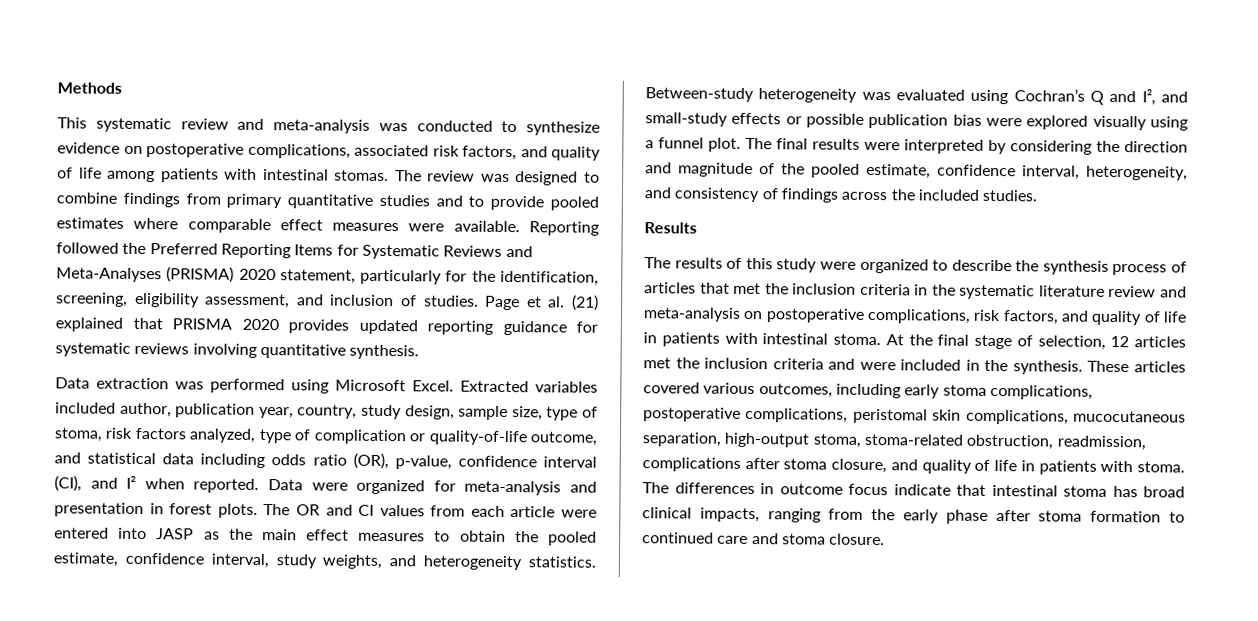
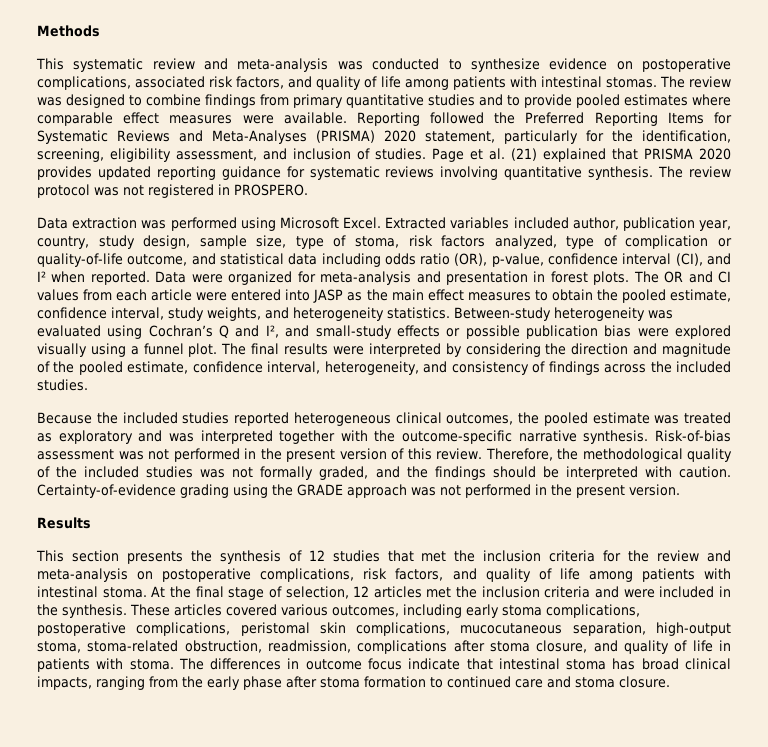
+ The review protocol was not registered in PROSPERO.
+ Because the included studies reported heterogeneous clinical outcomes, the pooled estimate was treated as exploratory and was interpreted together with the outcome-specific narrative synthesis. Risk-of-bias assessment was not performed in the present version of this review. Therefore, the methodological quality of the included studies was not formally graded, and the findings should be interpreted with caution. Certainty-of-evidence grading using the GRADE approach was not performed in the present version.
  Results
- The results of this study were organized to describe the synthesis process of articles that met the inclusion criteria in the systematic literature review and meta-analysis on postoperative complications, risk factors, and quality of life in patients with intestinal stoma.
+ This section presents the synthesis of 12 studies that met the inclusion criteria for the review and meta-analysis on postoperative complications, risk factors, and quality of life among patients with intestinal stoma.

